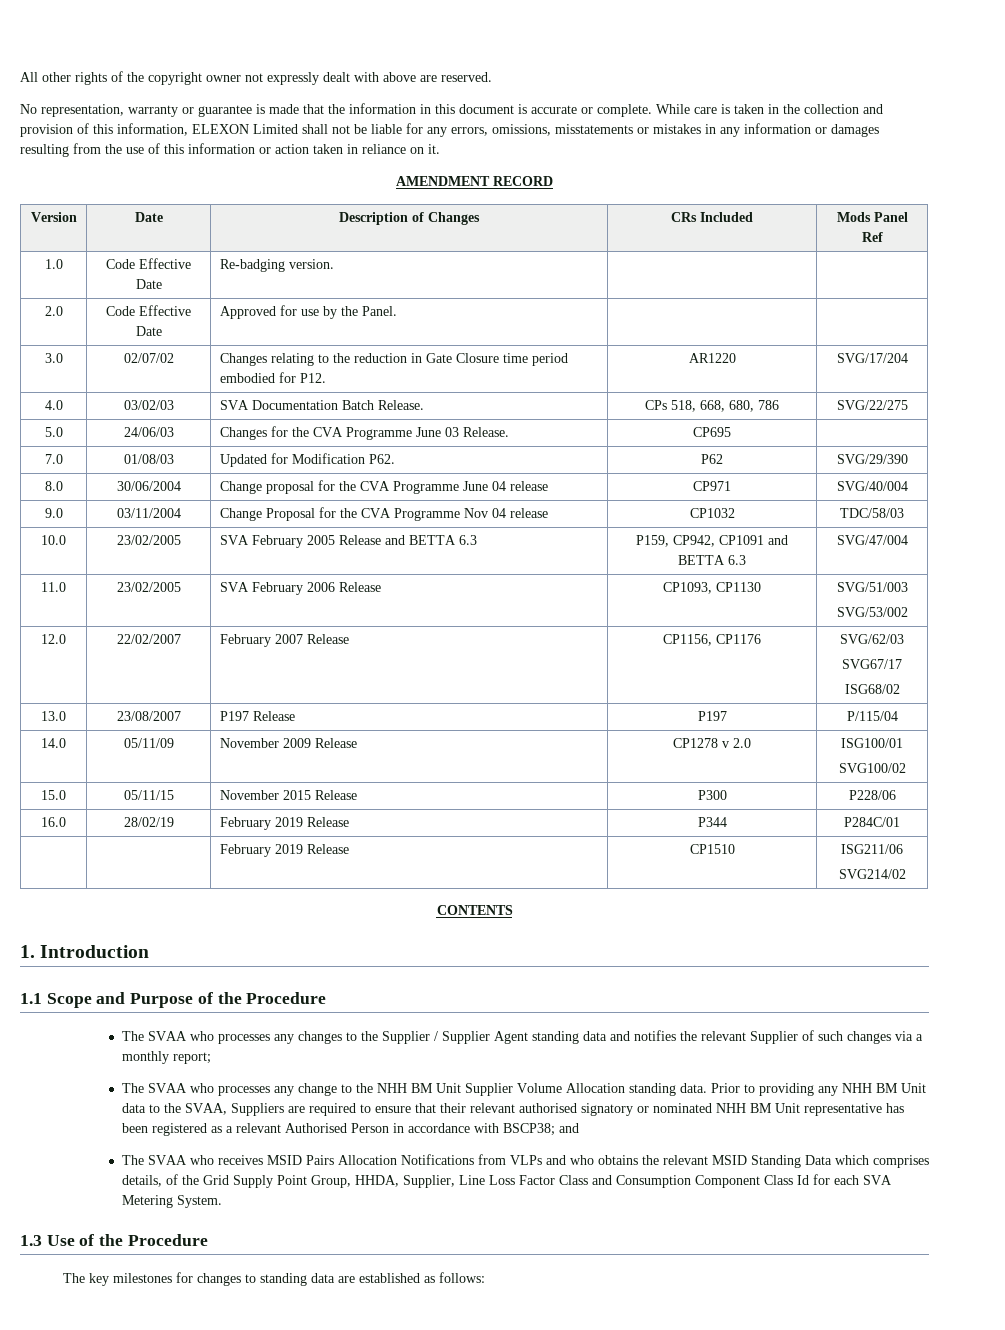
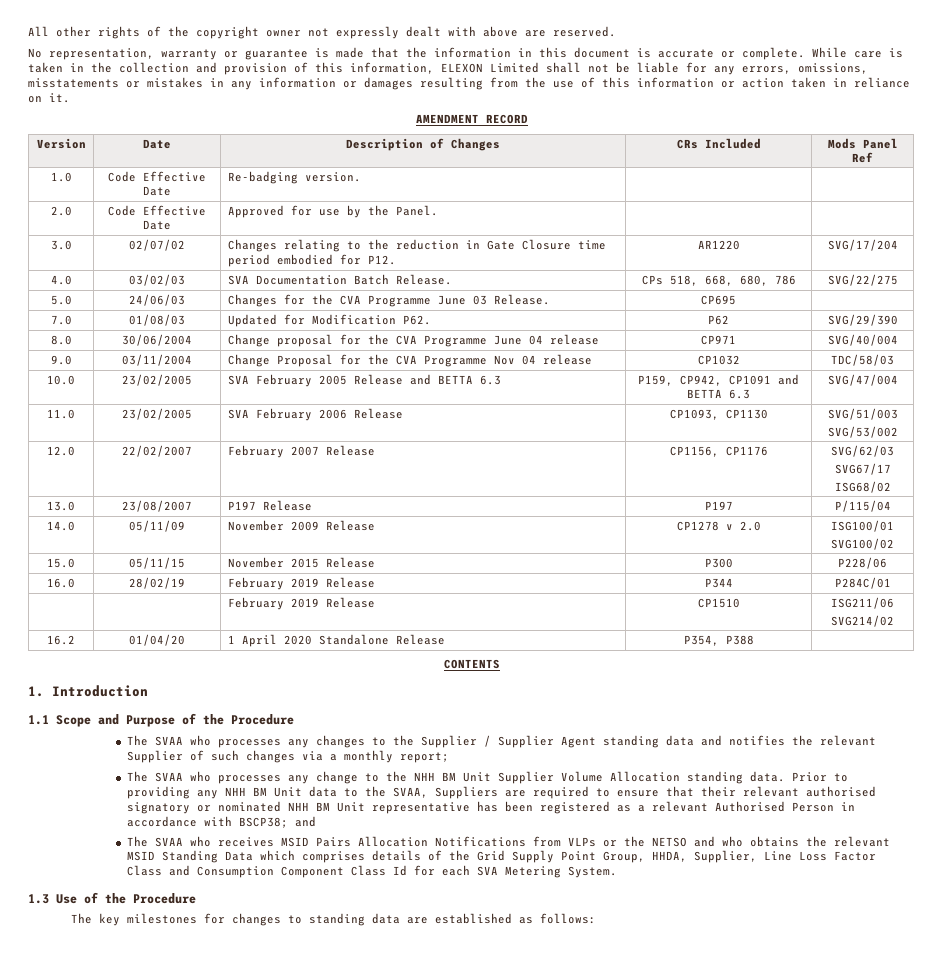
+ 16.2 | 01/04/20 | 1 April 2020 Standalone Release | P354, P388 |
- The SVAA who receives MSID Pairs Allocation Notifications from VLPs and who obtains the relevant MSID Standing Data which comprises details, of the Grid Supply Point Group, HHDA, Supplier, Line Loss Factor Class and Consumption Component Class Id for each SVA Metering System.
+ The SVAA who receives MSID Pairs Allocation Notifications from VLPs or the NETSO and who obtains the relevant MSID Standing Data which comprises details of the Grid Supply Point Group, HHDA, Supplier, Line Loss Factor Class and Consumption Component Class Id for each SVA Metering System.

